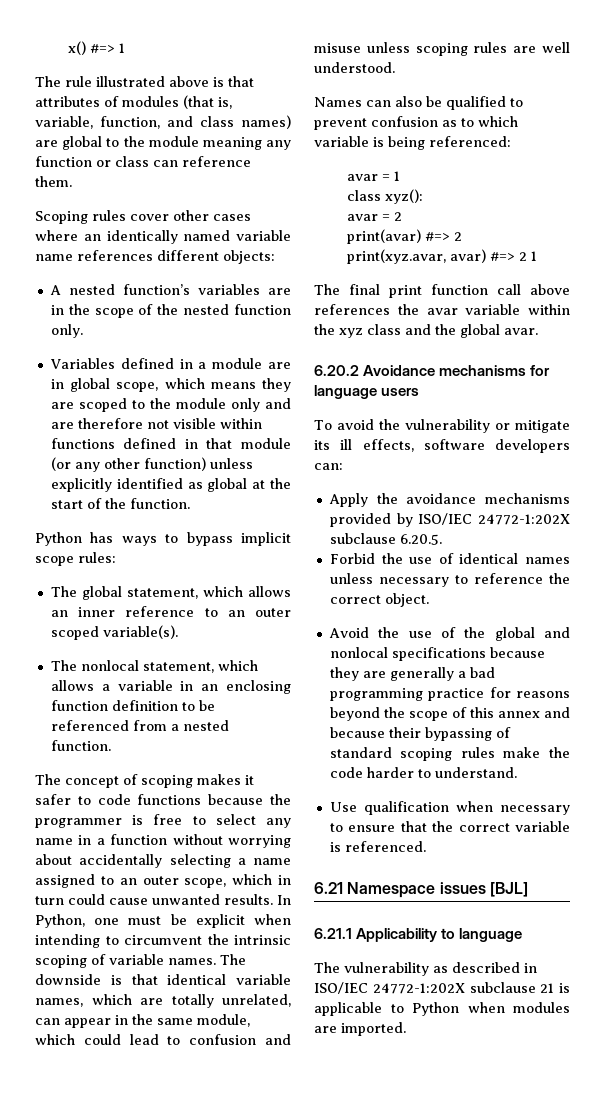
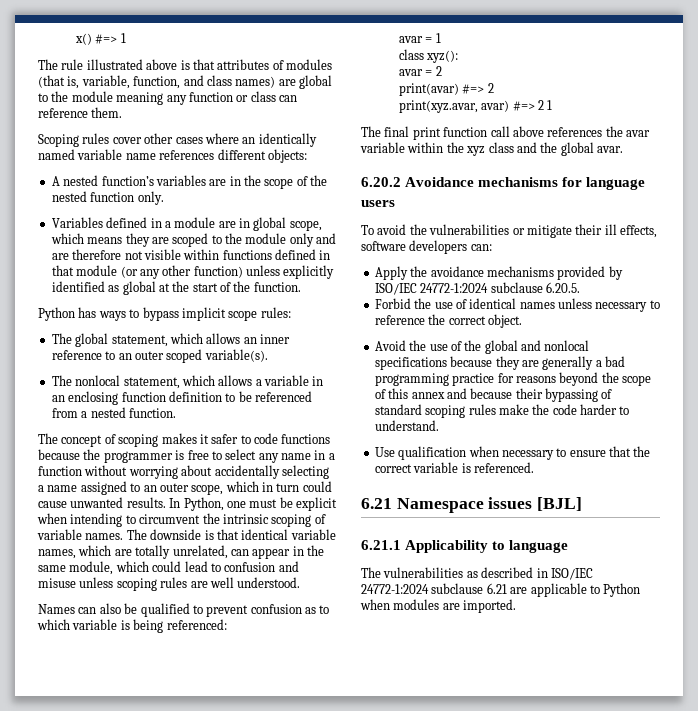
- To avoid the vulnerability or mitigate its ill effects, software developers can:
+ To avoid the vulnerabilities or mitigate their ill effects, software developers can:
- Apply the avoidance mechanisms provided by ISO/IEC 24772-1:202X subclause 6.20.5.
+ Apply the avoidance mechanisms provided by ISO/IEC 24772-1:2024 subclause 6.20.5.
- The vulnerability as described in ISO/IEC 24772-1:202X subclause 21 is applicable to Python when modules are imported.
+ The vulnerabilities as described in ISO/IEC 24772-1:2024 subclause 6.21 are applicable to Python when modules are imported.

